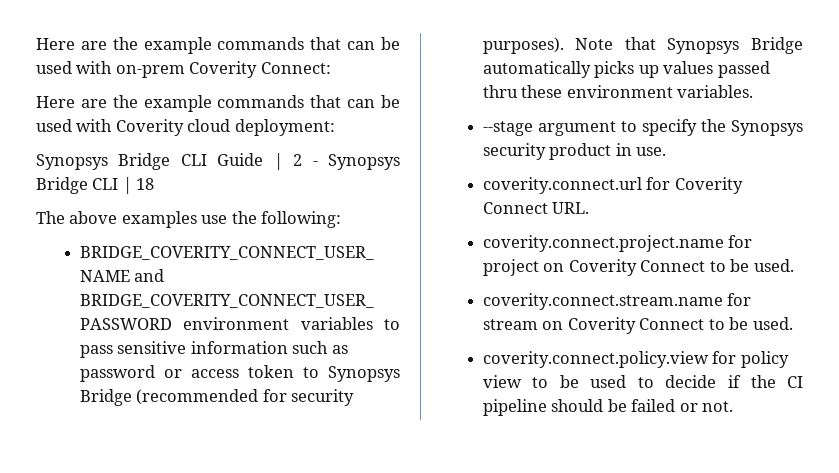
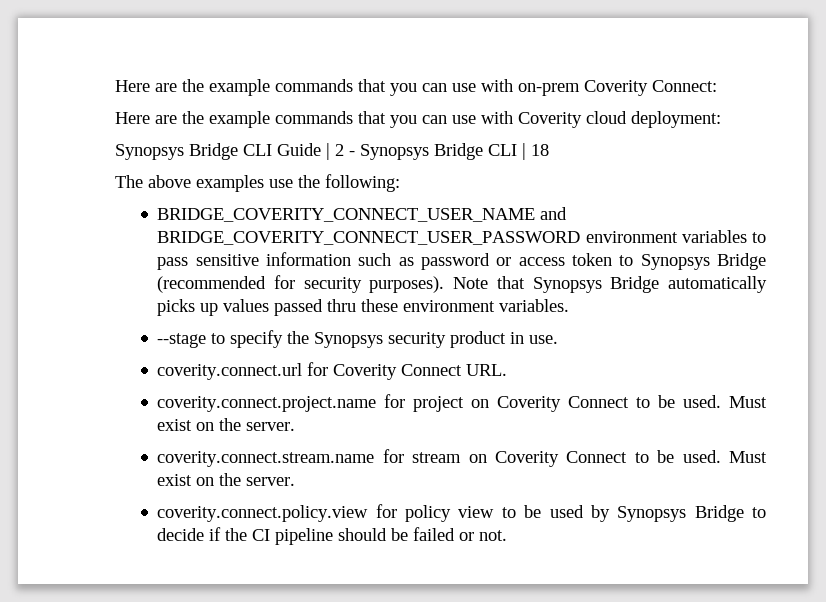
- Here are the example commands that can be used with on-prem Coverity Connect:
+ Here are the example commands that you can use with on-prem Coverity Connect:
- Here are the example commands that can be used with Coverity cloud deployment:
+ Here are the example commands that you can use with Coverity cloud deployment:
- --stage argument to specify the Synopsys security product in use.
+ --stage to specify the Synopsys security product in use.
- coverity.connect.project.name for project on Coverity Connect to be used.
+ coverity.connect.project.name for project on Coverity Connect to be used. Must exist on the server.
- coverity.connect.stream.name for stream on Coverity Connect to be used.
+ coverity.connect.stream.name for stream on Coverity Connect to be used. Must exist on the server.
- coverity.connect.policy.view for policy view to be used to decide if the CI pipeline should be failed or not.
+ coverity.connect.policy.view for policy view to be used by Synopsys Bridge to decide if the CI pipeline should be failed or not.

